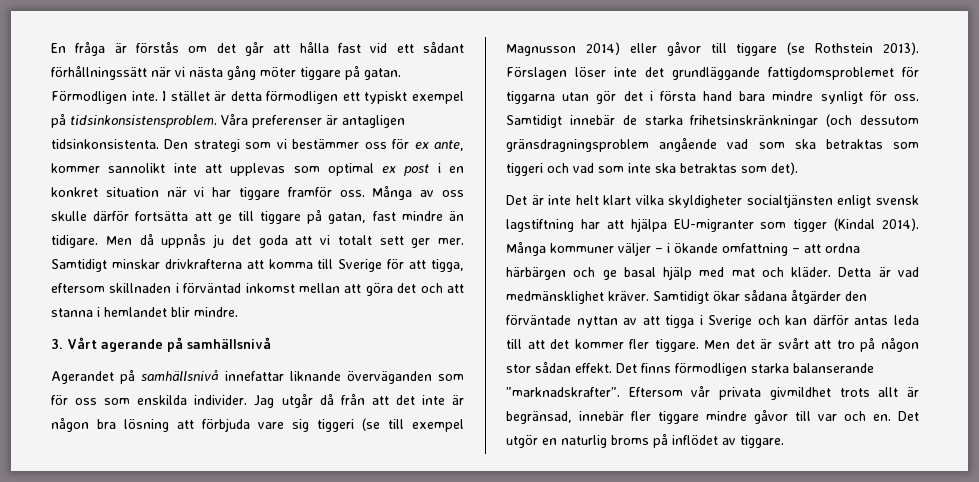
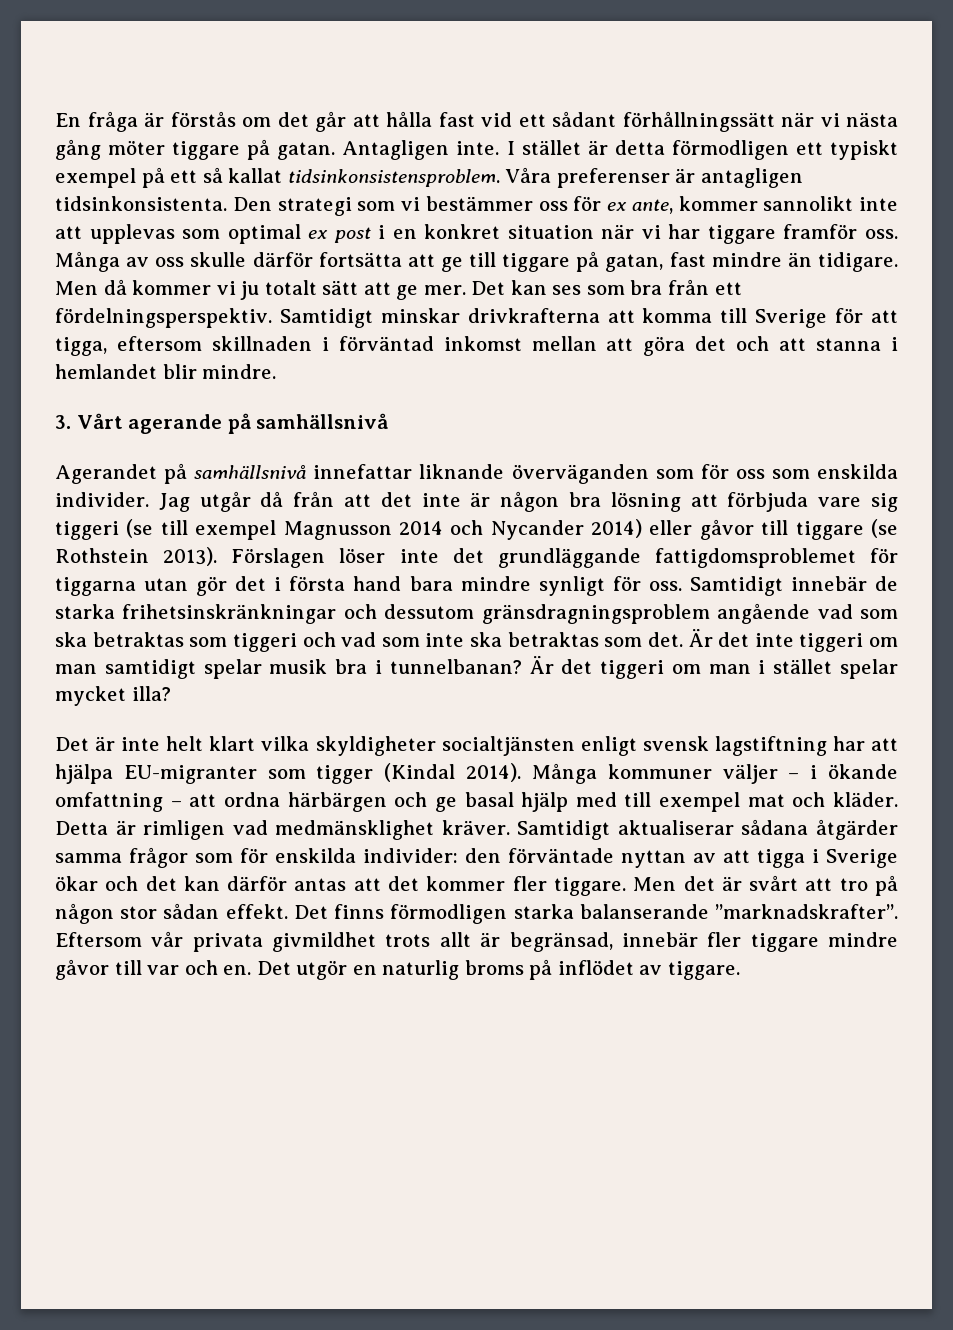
- Förmodligen inte.
+ Antagligen inte.
- I stället är detta förmodligen ett typiskt exempel på tidsinkonsistensproblem.
+ I stället är detta förmodligen ett typiskt exempel på ett så kallat tidsinkonsistensproblem.
- Men då uppnås ju det goda att vi totalt sett ger mer.
+ Men då kommer vi ju totalt sätt att ge mer. Det kan ses som bra från ett fördelningsperspektiv.
- Jag utgår då från att det inte är någon bra lösning att förbjuda vare sig tiggeri (se till exempel Magnusson 2014) eller gåvor till tiggare (se Rothstein 2013).
+ Jag utgår då från att det inte är någon bra lösning att förbjuda vare sig tiggeri (se till exempel Magnusson 2014 och Nycander 2014) eller gåvor till tiggare (se Rothstein 2013).
- Samtidigt innebär de starka frihetsinskränkningar (och dessutom gränsdragningsproblem angående vad som ska betraktas som tiggeri och vad som inte ska betraktas som det).
+ Samtidigt innebär de starka frihetsinskränkningar och dessutom gränsdragningsproblem angående vad som ska betraktas som tiggeri och vad som inte ska betraktas som det. Är det inte tiggeri om man samtidigt spelar musik bra i tunnelbanan? Är det tiggeri om man i stället spelar mycket illa?
- Många kommuner väljer – i ökande omfattning – att ordna härbärgen och ge basal hjälp med mat och kläder.
+ Många kommuner väljer – i ökande omfattning – att ordna härbärgen och ge basal hjälp med till exempel mat och kläder.
- Detta är vad medmänsklighet kräver.
+ Detta är rimligen vad medmänsklighet kräver.
- Samtidigt ökar sådana åtgärder den förväntade nyttan av att tigga i Sverige och kan därför antas leda till att det kommer fler tiggare.
+ Samtidigt aktualiserar sådana åtgärder samma frågor som för enskilda individer: den förväntade nyttan av att tigga i Sverige ökar och det kan därför antas att det kommer fler tiggare.

